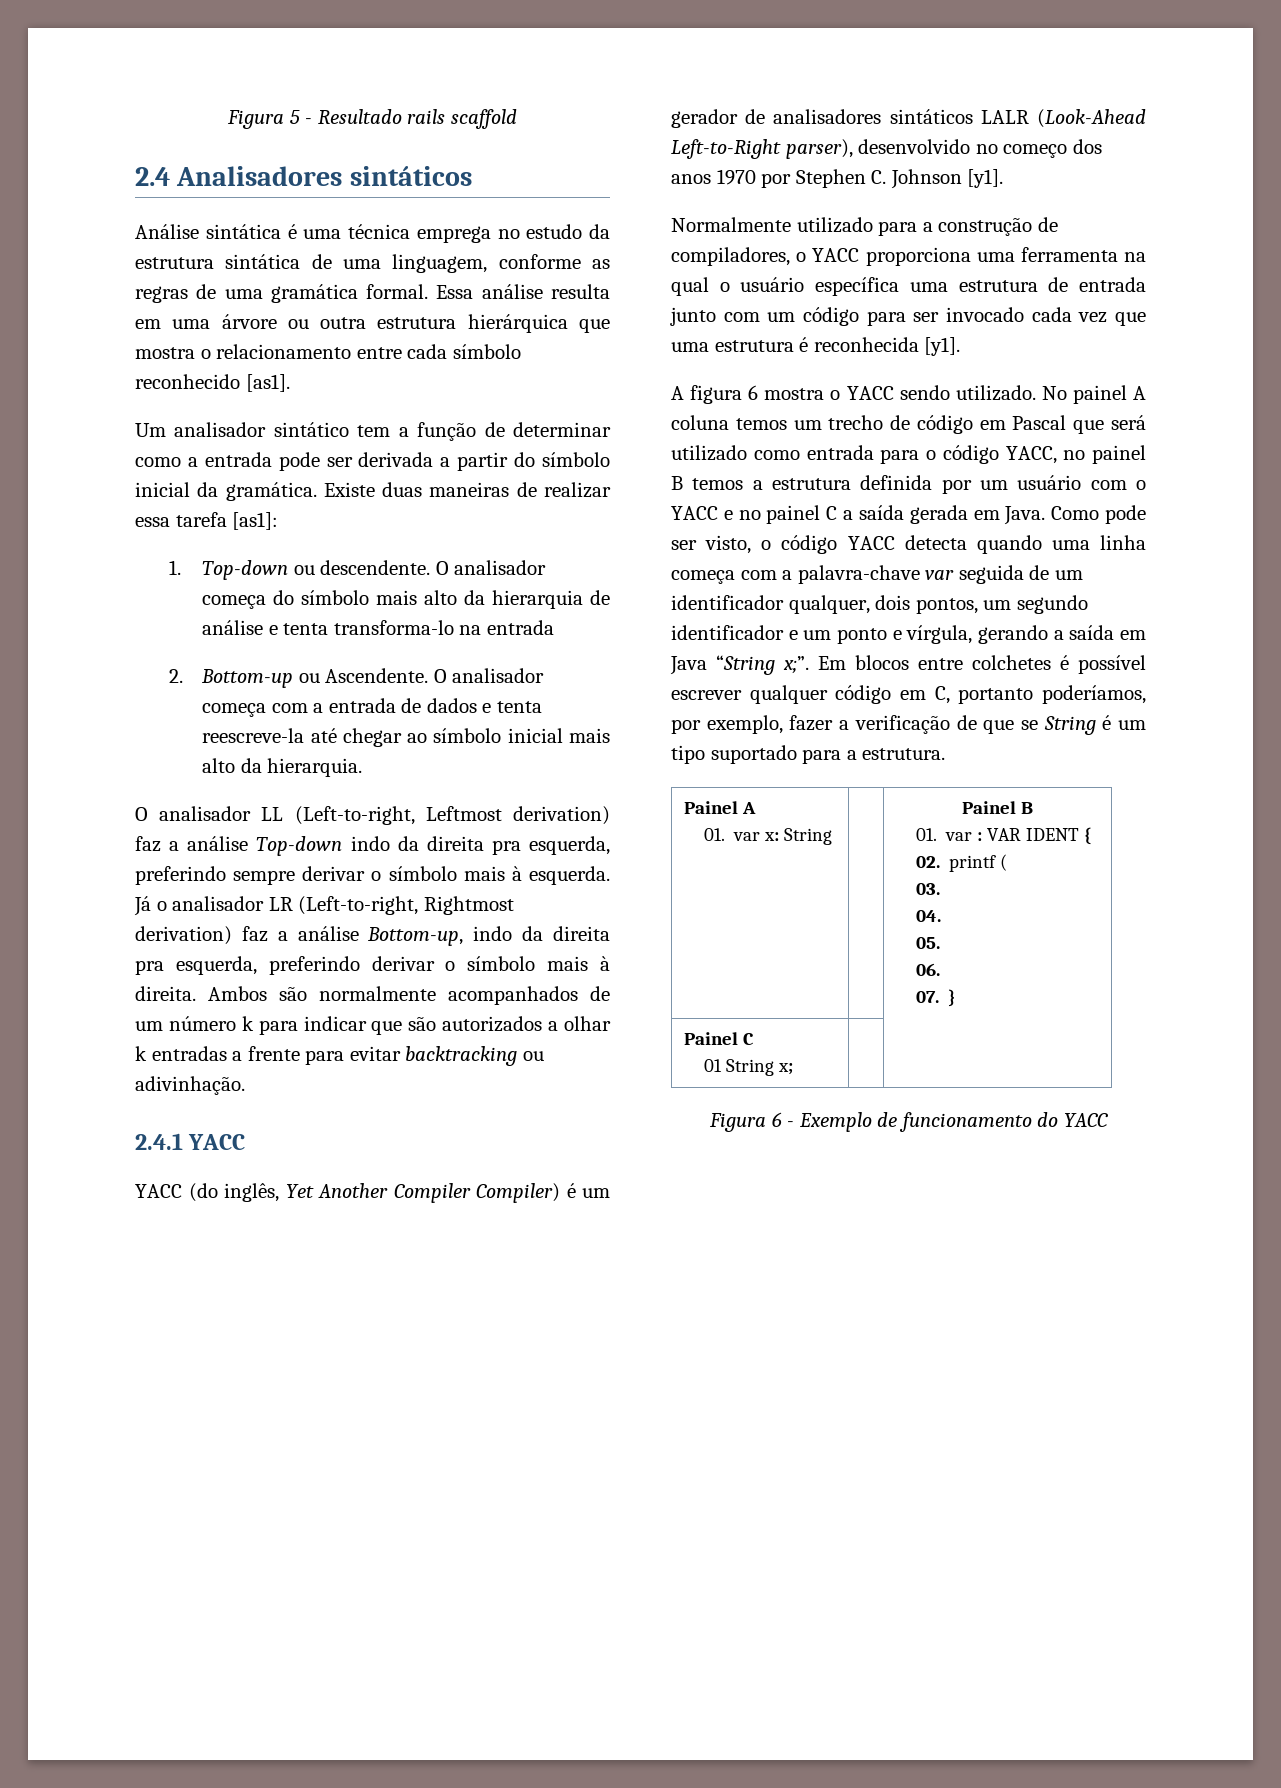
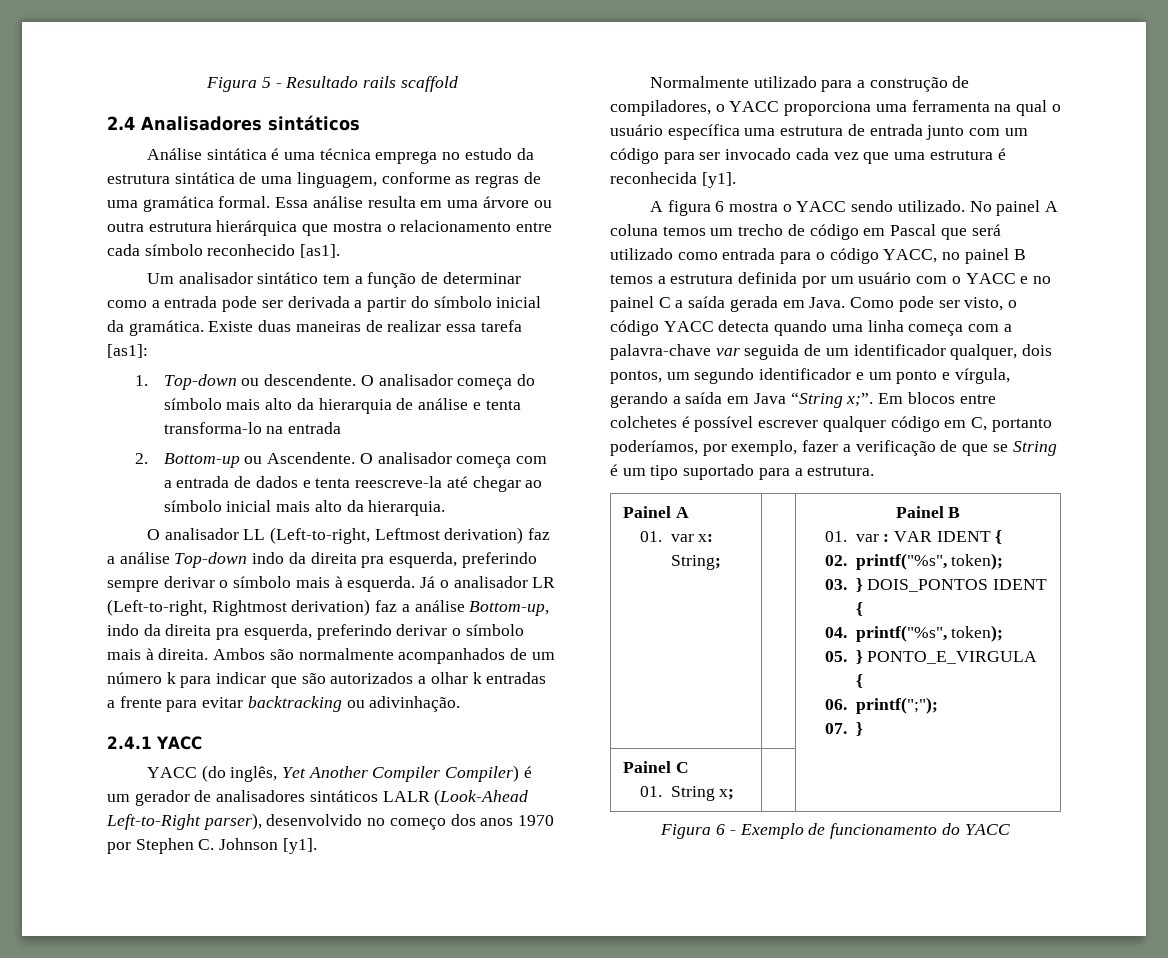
  Painel A
- 01. var x: String | | Painel B
+ 01. var x: String; | | Painel B
  01. var : VAR IDENT {
- 02. printf (
- 03.
- 04.
- 05.
- 06.
+ 02. printf("%s", token);
+ 03. } DOIS_PONTOS IDENT {
+ 04. printf("%s", token);
+ 05. } PONTO_E_VIRGULA {
+ 06. printf(";");
  Painel C
- 01 String x; | |
+ 01. String x; | |

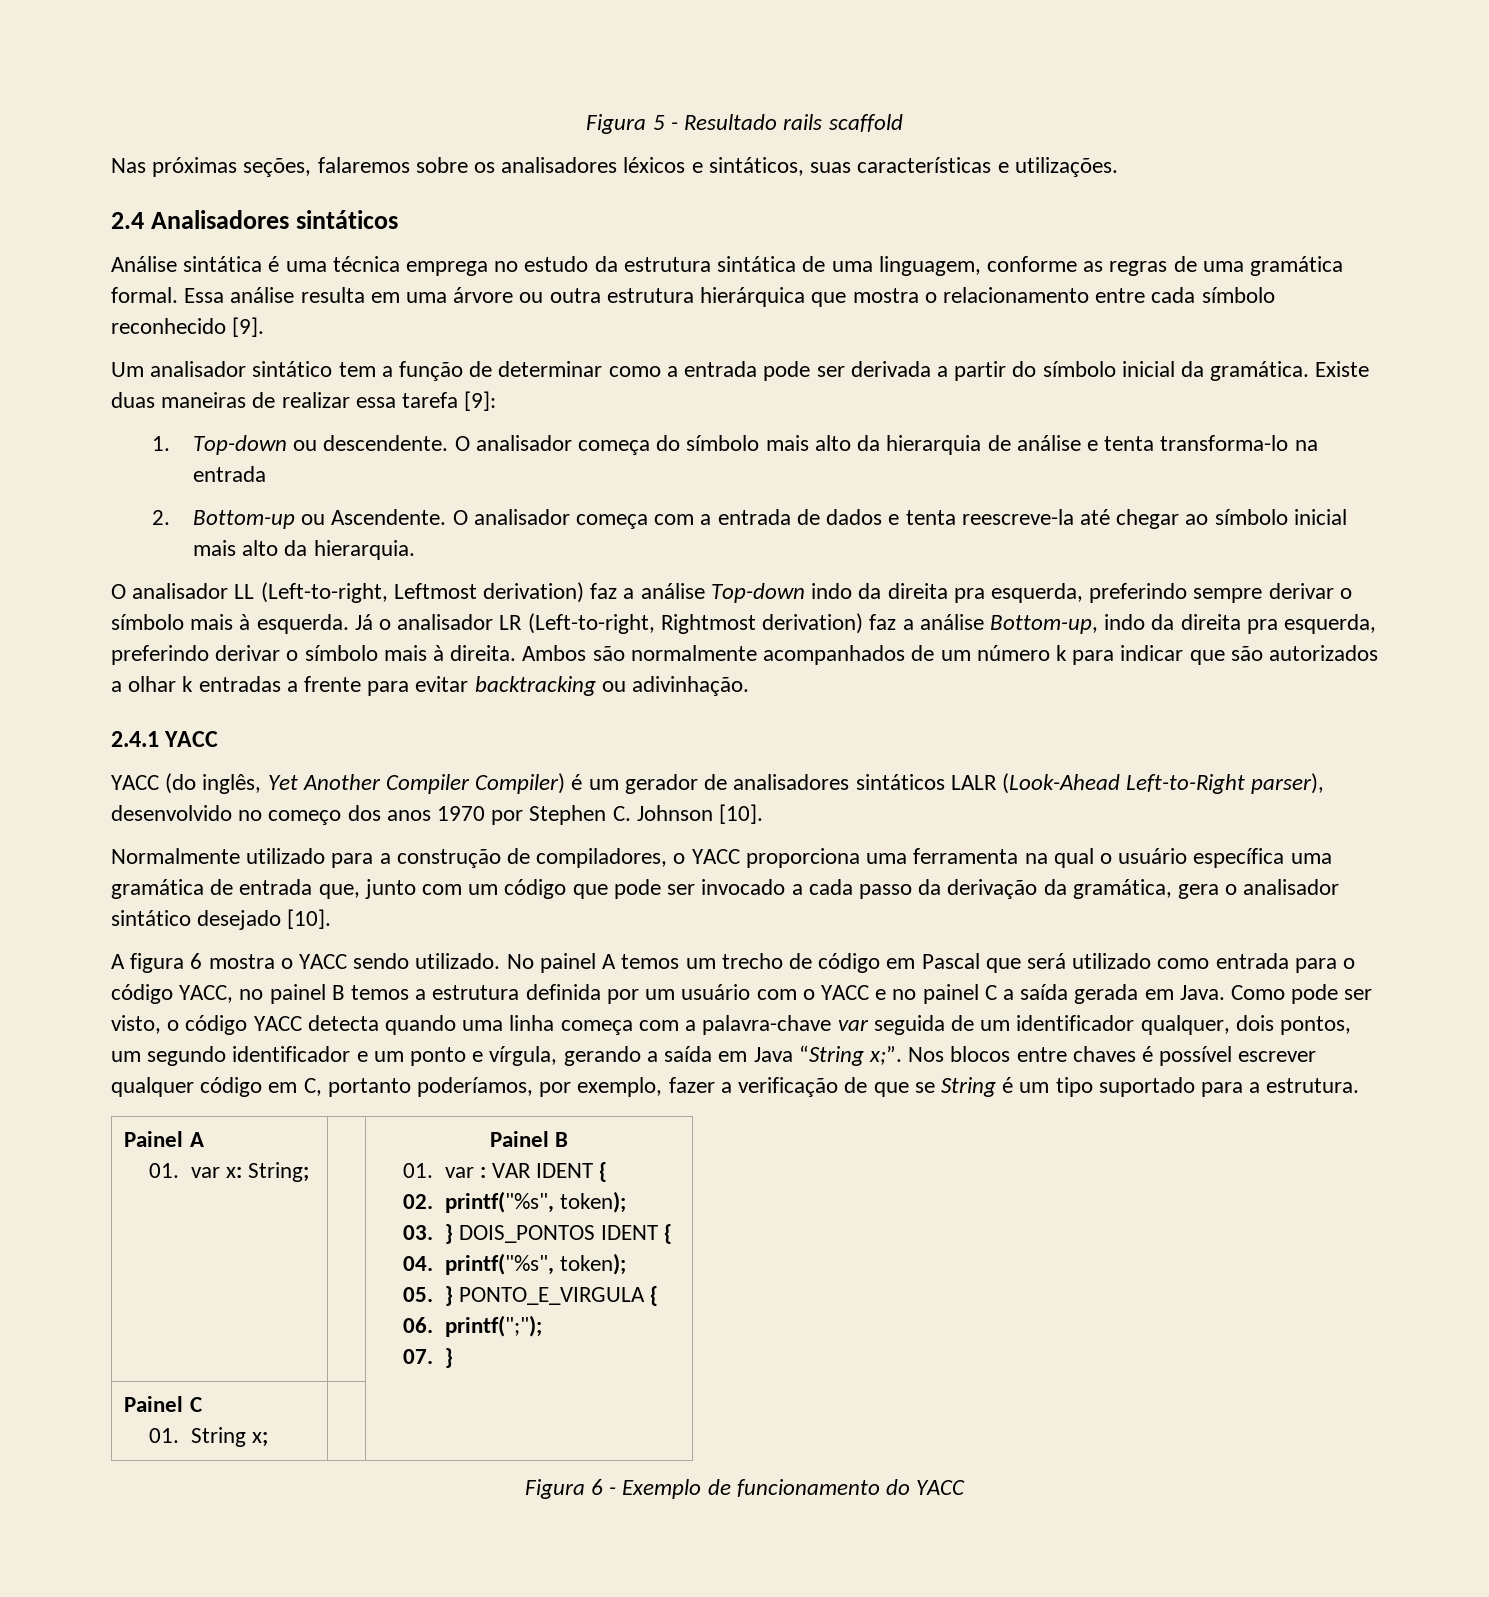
+ Nas próximas seções, falaremos sobre os analisadores léxicos e sintáticos, suas características e utilizações.
- Essa análise resulta em uma árvore ou outra estrutura hierárquica que mostra o relacionamento entre cada símbolo reconhecido [as1].
+ Essa análise resulta em uma árvore ou outra estrutura hierárquica que mostra o relacionamento entre cada símbolo reconhecido [9].
- Existe duas maneiras de realizar essa tarefa [as1]:
+ Existe duas maneiras de realizar essa tarefa [9]:
- YACC (do inglês, Yet Another Compiler Compiler) é um gerador de analisadores sintáticos LALR (Look-Ahead Left-to-Right parser), desenvolvido no começo dos anos 1970 por Stephen C. Johnson [y1].
+ YACC (do inglês, Yet Another Compiler Compiler) é um gerador de analisadores sintáticos LALR (Look-Ahead Left-to-Right parser), desenvolvido no começo dos anos 1970 por Stephen C. Johnson [10].
- Normalmente utilizado para a construção de compiladores, o YACC proporciona uma ferramenta na qual o usuário específica uma estrutura de entrada junto com um código para ser invocado cada vez que uma estrutura é reconhecida [y1].
+ Normalmente utilizado para a construção de compiladores, o YACC proporciona uma ferramenta na qual o usuário específica uma gramática de entrada que, junto com um código que pode ser invocado a cada passo da derivação da gramática, gera o analisador sintático desejado [10].
- No painel A coluna temos um trecho de código em Pascal que será utilizado como entrada para o código YACC, no painel B temos a estrutura definida por um usuário com o YACC e no painel C a saída gerada em Java.
+ No painel A temos um trecho de código em Pascal que será utilizado como entrada para o código YACC, no painel B temos a estrutura definida por um usuário com o YACC e no painel C a saída gerada em Java.
- Em blocos entre colchetes é possível escrever qualquer código em C, portanto poderíamos, por exemplo, fazer a verificação de que se String é um tipo suportado para a estrutura.
+ Nos blocos entre chaves é possível escrever qualquer código em C, portanto poderíamos, por exemplo, fazer a verificação de que se String é um tipo suportado para a estrutura.

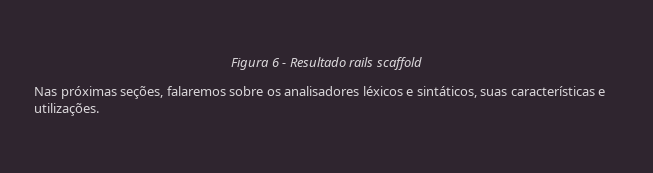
- Figura 5 - Resultado rails scaffold
+ Figura 6 - Resultado rails scaffold
- 2.4 Analisadores sintáticos
- Análise sintática é uma técnica emprega no estudo da estrutura sintática de uma linguagem, conforme as regras de uma gramática formal. Essa análise resulta em uma árvore ou outra estrutura hierárquica que mostra o relacionamento entre cada símbolo reconhecido [9].
- Um analisador sintático tem a função de determinar como a entrada pode ser derivada a partir do símbolo inicial da gramática. Existe duas maneiras de realizar essa tarefa [9]:
- 1. Top-down ou descendente. O analisador começa do símbolo mais alto da hierarquia de análise e tenta transforma-lo na entrada
- 2. Bottom-up ou Ascendente. O analisador começa com a entrada de dados e tenta reescreve-la até chegar ao símbolo inicial mais alto da hierarquia.
- O analisador LL (Left-to-right, Leftmost derivation) faz a análise Top-down indo da direita pra esquerda, preferindo sempre derivar o símbolo mais à esquerda. Já o analisador LR (Left-to-right, Rightmost derivation) faz a análise Bottom-up, indo da direita pra esquerda, preferindo derivar o símbolo mais à direita. Ambos são normalmente acompanhados de um número k para indicar que são autorizados a olhar k entradas a frente para evitar backtracking ou adivinhação.
- 2.4.1 YACC
- YACC (do inglês, Yet Another Compiler Compiler) é um gerador de analisadores sintáticos LALR (Look-Ahead Left-to-Right parser), desenvolvido no começo dos anos 1970 por Stephen C. Johnson [10].
- Normalmente utilizado para a construção de compiladores, o YACC proporciona uma ferramenta na qual o usuário específica uma gramática de entrada que, junto com um código que pode ser invocado a cada passo da derivação da gramática, gera o analisador sintático desejado [10].
- A figura 6 mostra o YACC sendo utilizado. No painel A temos um trecho de código em Pascal que será utilizado como entrada para o código YACC, no painel B temos a estrutura definida por um usuário com o YACC e no painel C a saída gerada em Java. Como pode ser visto, o código YACC detecta quando uma linha começa com a palavra-chave var seguida de um identificador qualquer, dois pontos, um segundo identificador e um ponto e vírgula, gerando a saída em Java “String x;”. Nos blocos entre chaves é possível escrever qualquer código em C, portanto poderíamos, por exemplo, fazer a verificação de que se String é um tipo suportado para a estrutura.
- Painel A
- 01. var x: String; | | Painel B
- 01. var : VAR IDENT {
- 02. printf("%s", token);
- 03. } DOIS_PONTOS IDENT {
- 04. printf("%s", token);
- 05. } PONTO_E_VIRGULA {
- 06. printf(";");
- 07. }
- Painel C
- 01. String x; | |
- Figura 6 - Exemplo de funcionamento do YACC

